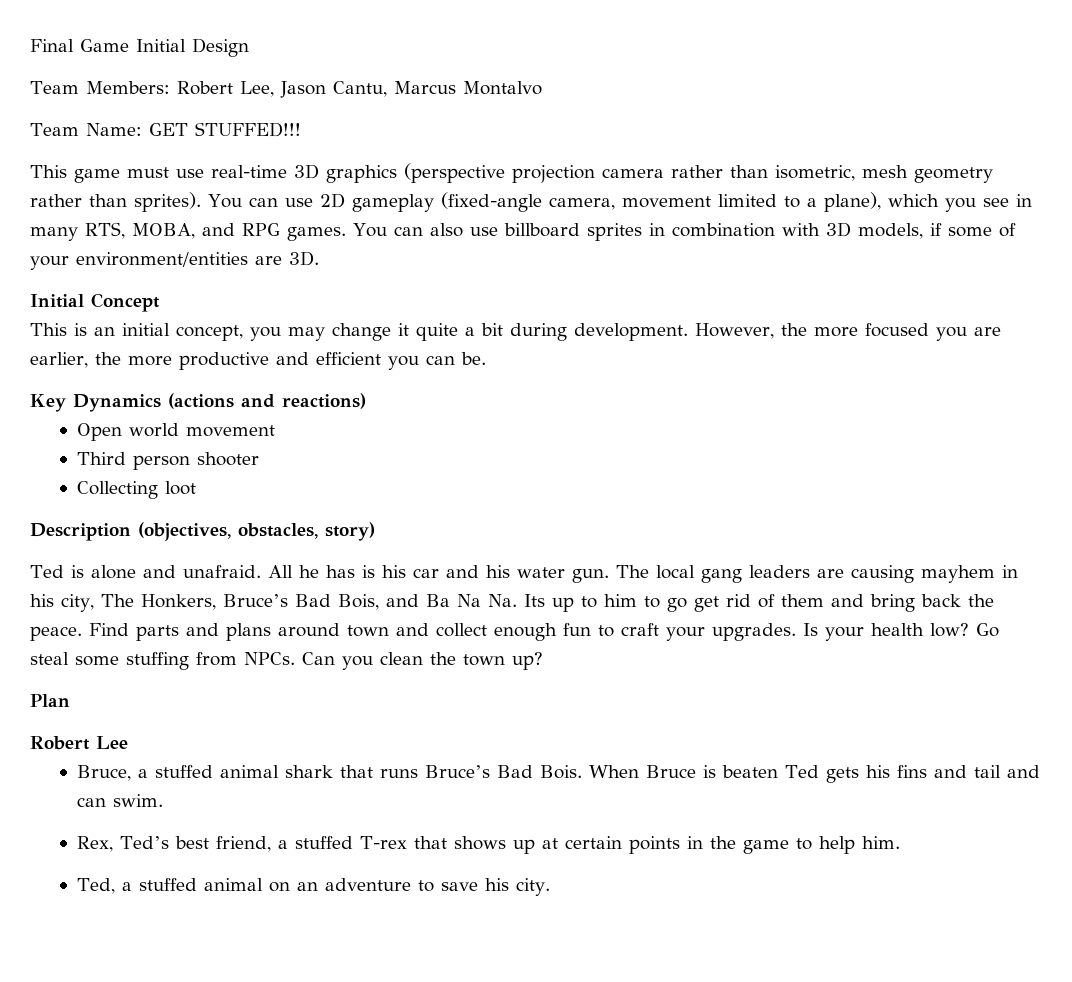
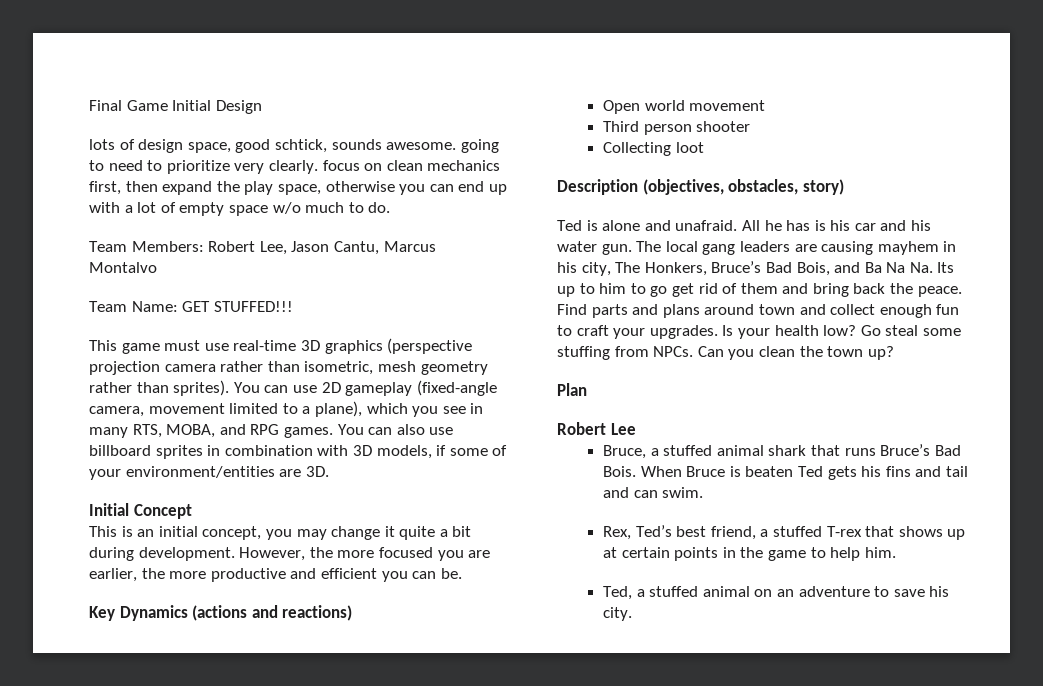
+ lots of design space, good schtick, sounds awesome. going to need to prioritize very clearly. focus on clean mechanics first, then expand the play space, otherwise you can end up with a lot of empty space w/o much to do.

